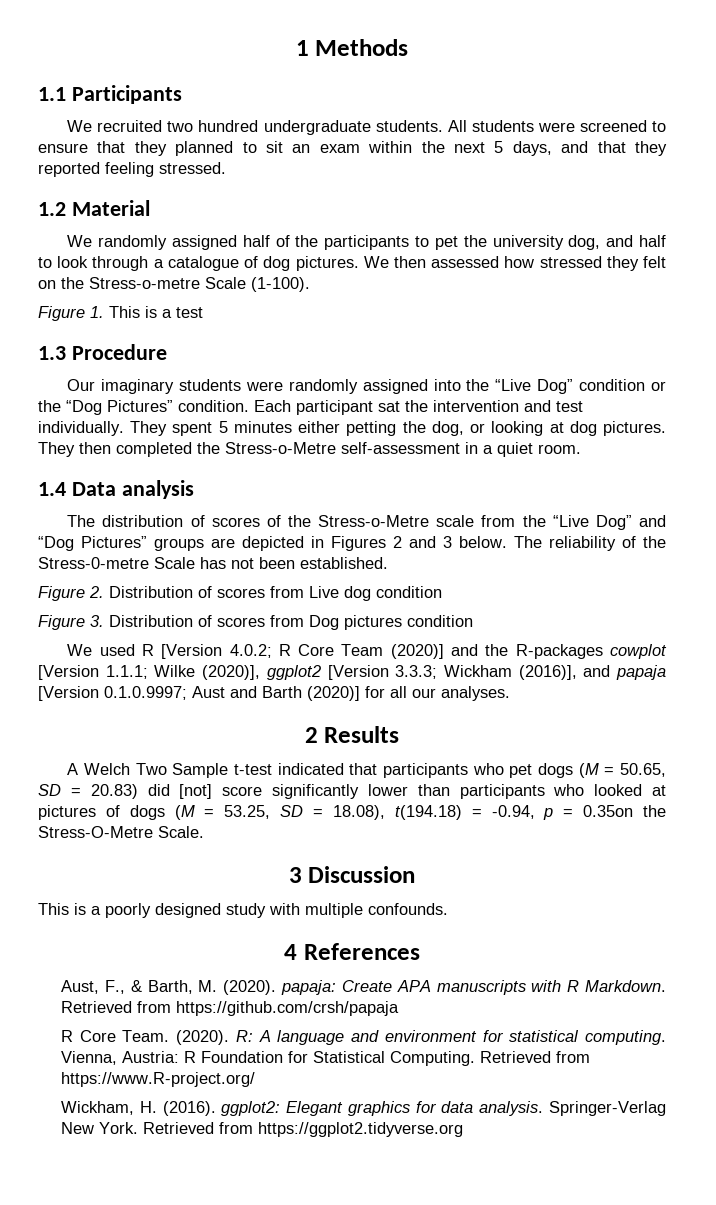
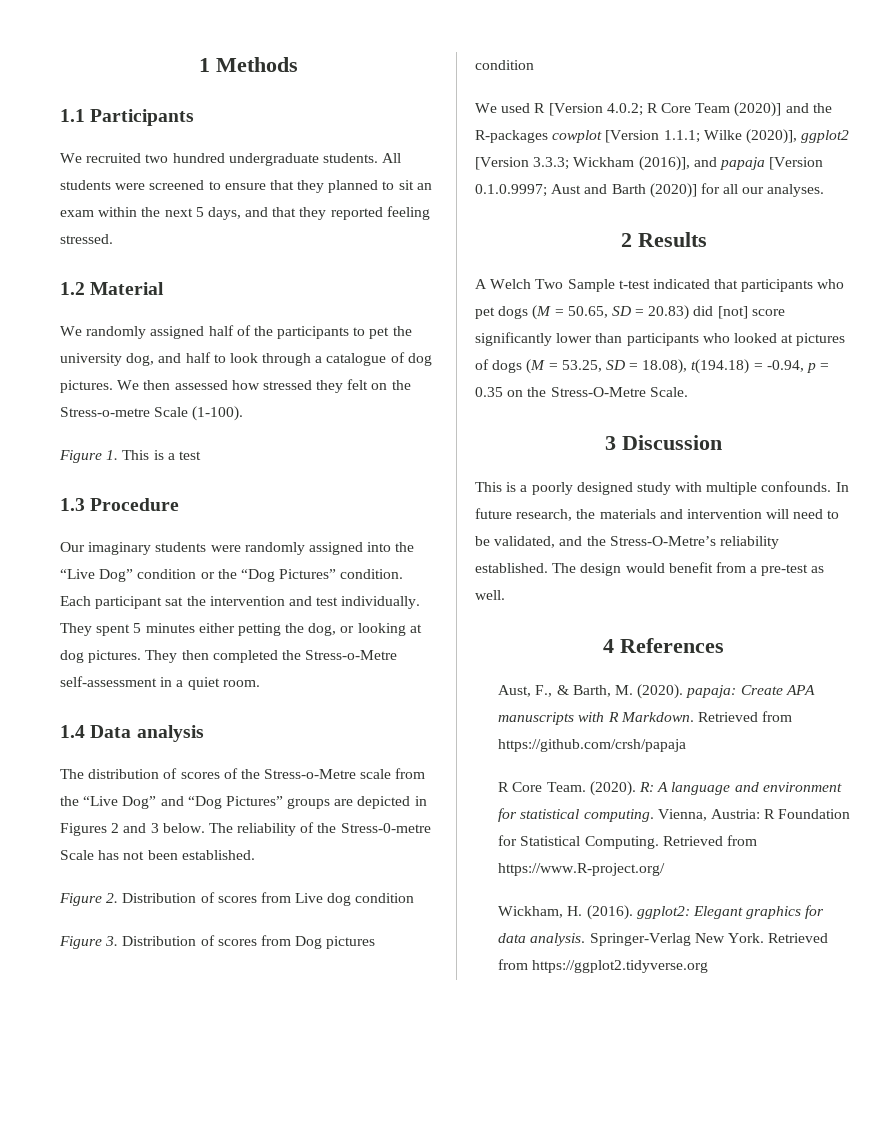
- A Welch Two Sample t-test indicated that participants who pet dogs (M = 50.65, SD = 20.83) did [not] score significantly lower than participants who looked at pictures of dogs (M = 53.25, SD = 18.08), t(194.18) = -0.94, p = 0.35on the Stress-O-Metre Scale.
+ A Welch Two Sample t-test indicated that participants who pet dogs (M = 50.65, SD = 20.83) did [not] score significantly lower than participants who looked at pictures of dogs (M = 53.25, SD = 18.08), t(194.18) = -0.94, p = 0.35 on the Stress-O-Metre Scale.
+ In future research, the materials and intervention will need to be validated, and the Stress-O-Metre’s reliability established. The design would benefit from a pre-test as well.

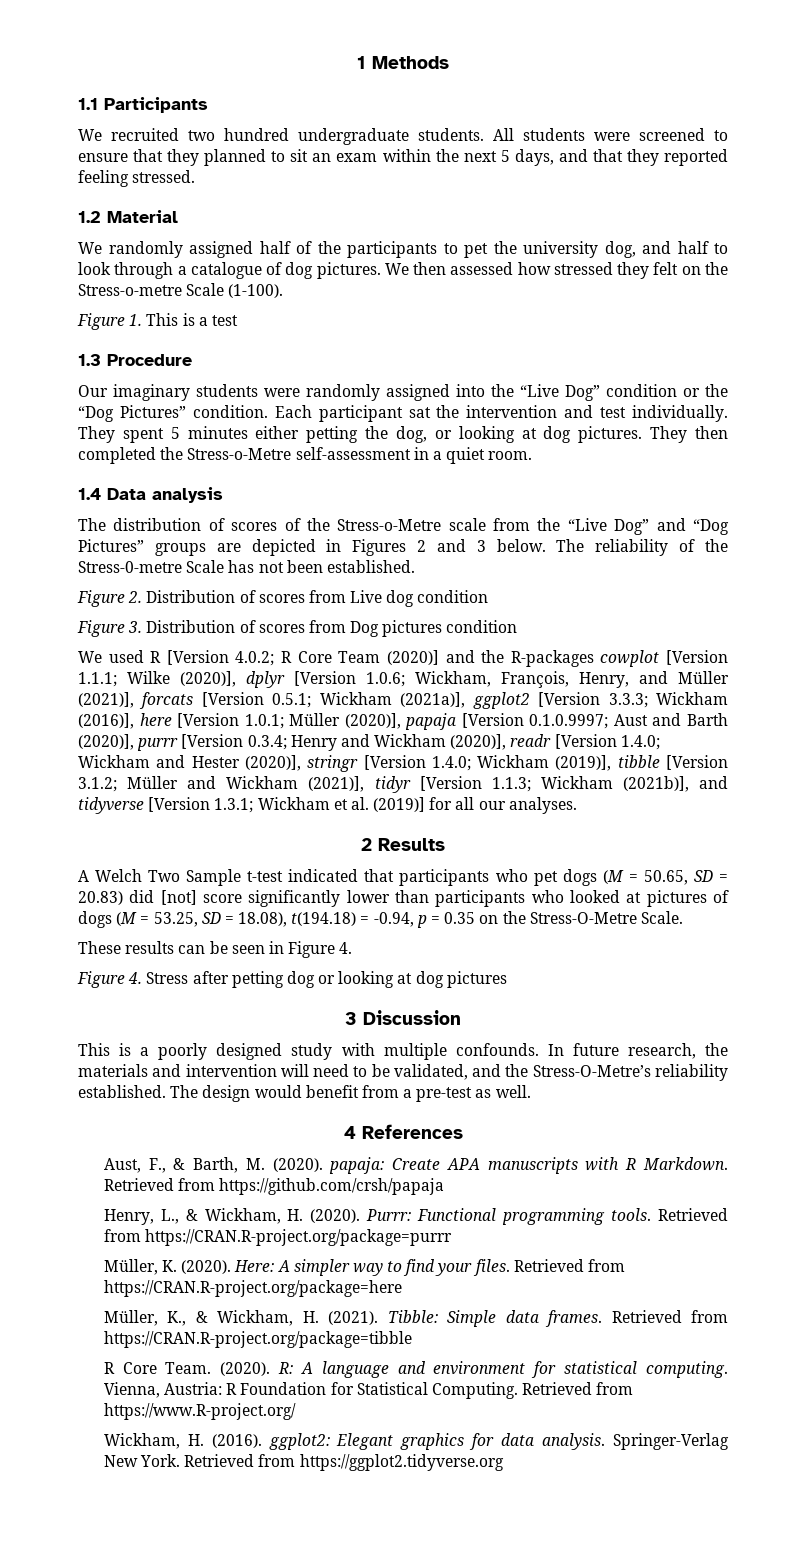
- We used R [Version 4.0.2; R Core Team (2020)] and the R-packages cowplot [Version 1.1.1; Wilke (2020)], ggplot2 [Version 3.3.3; Wickham (2016)], and papaja [Version 0.1.0.9997; Aust and Barth (2020)] for all our analyses.
+ We used R [Version 4.0.2; R Core Team (2020)] and the R-packages cowplot [Version 1.1.1; Wilke (2020)], dplyr [Version 1.0.6; Wickham, François, Henry, and Müller (2021)], forcats [Version 0.5.1; Wickham (2021a)], ggplot2 [Version 3.3.3; Wickham (2016)], here [Version 1.0.1; Müller (2020)], papaja [Version 0.1.0.9997; Aust and Barth (2020)], purrr [Version 0.3.4; Henry and Wickham (2020)], readr [Version 1.4.0; Wickham and Hester (2020)], stringr [Version 1.4.0; Wickham (2019)], tibble [Version 3.1.2; Müller and Wickham (2021)], tidyr [Version 1.1.3; Wickham (2021b)], and tidyverse [Version 1.3.1; Wickham et al. (2019)] for all our analyses.
+ These results can be seen in Figure 4.
+ Figure 4. Stress after petting dog or looking at dog pictures
+ Henry, L., & Wickham, H. (2020). Purrr: Functional programming tools. Retrieved from https://CRAN.R-project.org/package=purrr
+ Müller, K. (2020). Here: A simpler way to find your files. Retrieved from https://CRAN.R-project.org/package=here
+ Müller, K., & Wickham, H. (2021). Tibble: Simple data frames. Retrieved from https://CRAN.R-project.org/package=tibble

